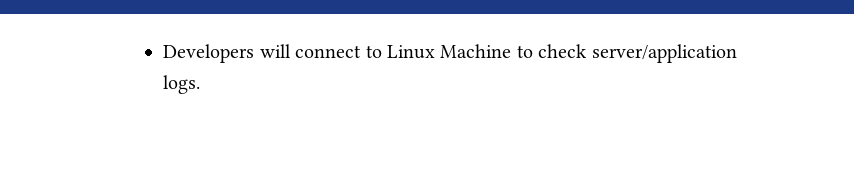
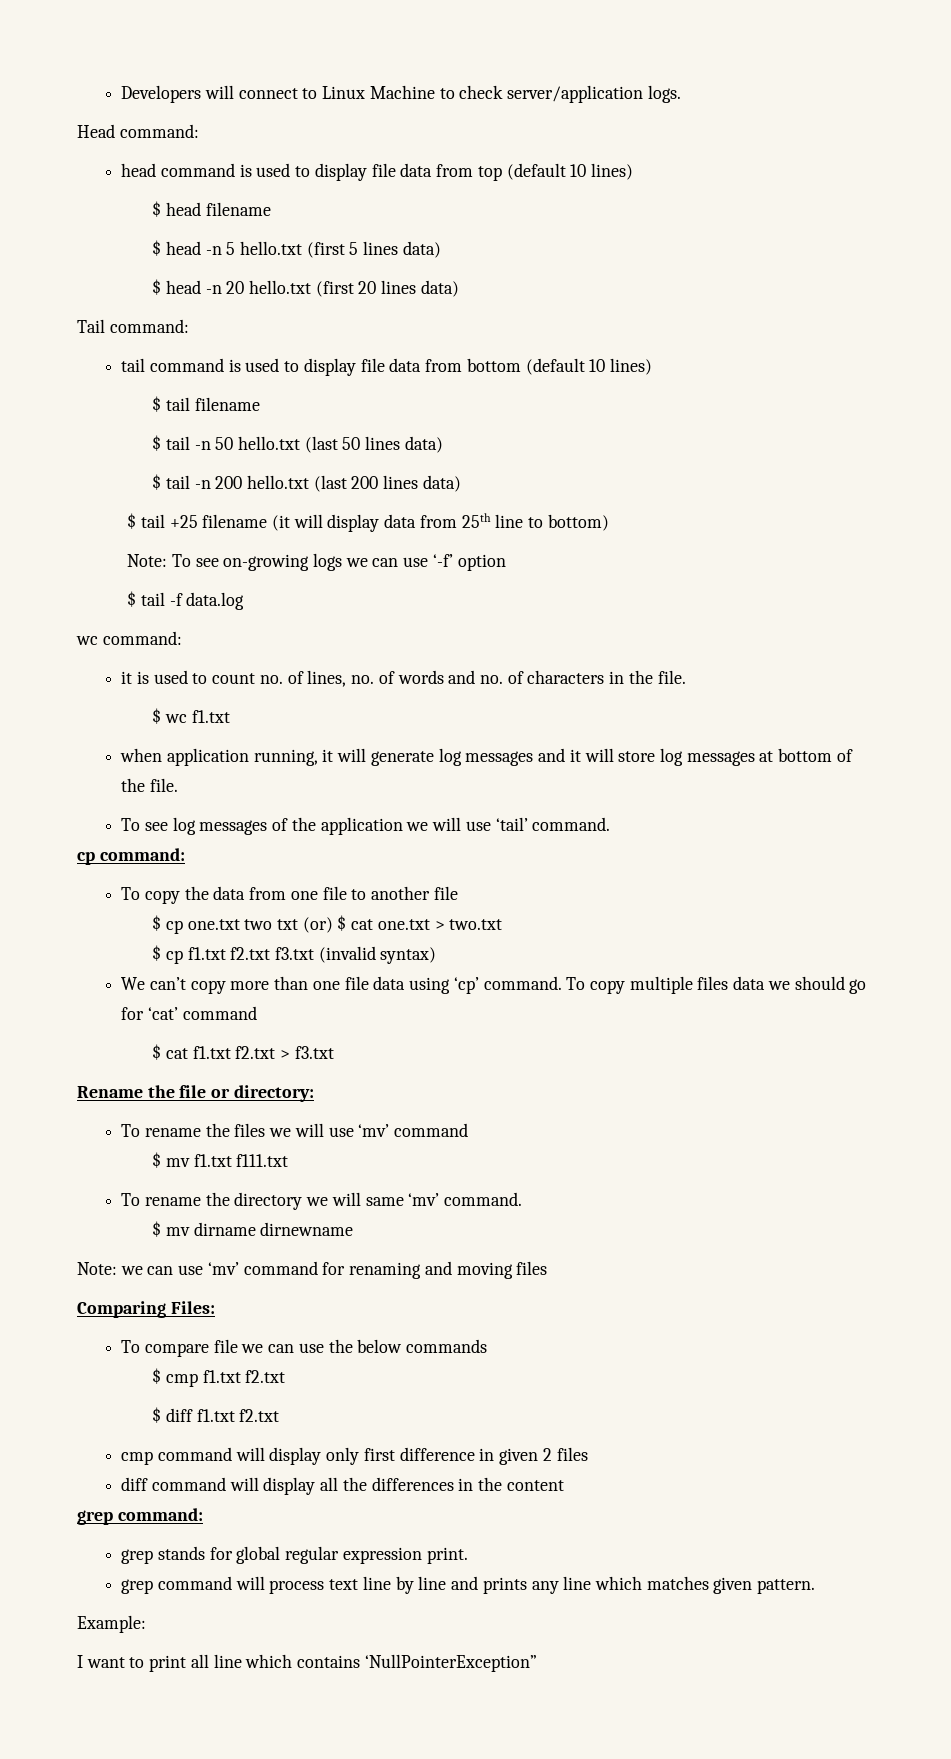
+ Head command:
+ head command is used to display file data from top (default 10 lines)
+ $ head filename
+ $ head -n 5 hello.txt (first 5 lines data)
+ $ head -n 20 hello.txt (first 20 lines data)
+ Tail command:
+ tail command is used to display file data from bottom (default 10 lines)
+ $ tail filename
+ $ tail -n 50 hello.txt (last 50 lines data)
+ $ tail -n 200 hello.txt (last 200 lines data)
+ $ tail +25 filename (it will display data from 25th line to bottom)
+ Note: To see on-growing logs we can use ‘-f’ option
+ $ tail -f data.log
+ wc command:
+ it is used to count no. of lines, no. of words and no. of characters in the file.
+ $ wc f1.txt
+ when application running, it will generate log messages and it will store log messages at bottom of the file.
+ To see log messages of the application we will use ‘tail’ command.
+ cp command:
+ To copy the data from one file to another file
+ $ cp one.txt two txt (or) $ cat one.txt > two.txt
+ $ cp f1.txt f2.txt f3.txt (invalid syntax)
+ We can’t copy more than one file data using ‘cp’ command. To copy multiple files data we should go for ‘cat’ command
+ $ cat f1.txt f2.txt > f3.txt
+ Rename the file or directory:
+ To rename the files we will use ‘mv’ command
+ $ mv f1.txt f111.txt
+ To rename the directory we will same ‘mv’ command.
+ $ mv dirname dirnewname
+ Note: we can use ‘mv’ command for renaming and moving files
+ Comparing Files:
+ To compare file we can use the below commands
+ $ cmp f1.txt f2.txt
+ $ diff f1.txt f2.txt
+ cmp command will display only first difference in given 2 files
+ diff command will display all the differences in the content
+ grep command:
+ grep stands for global regular expression print.
+ grep command will process text line by line and prints any line which matches given pattern.
+ Example:
+ I want to print all line which contains ‘NullPointerException”

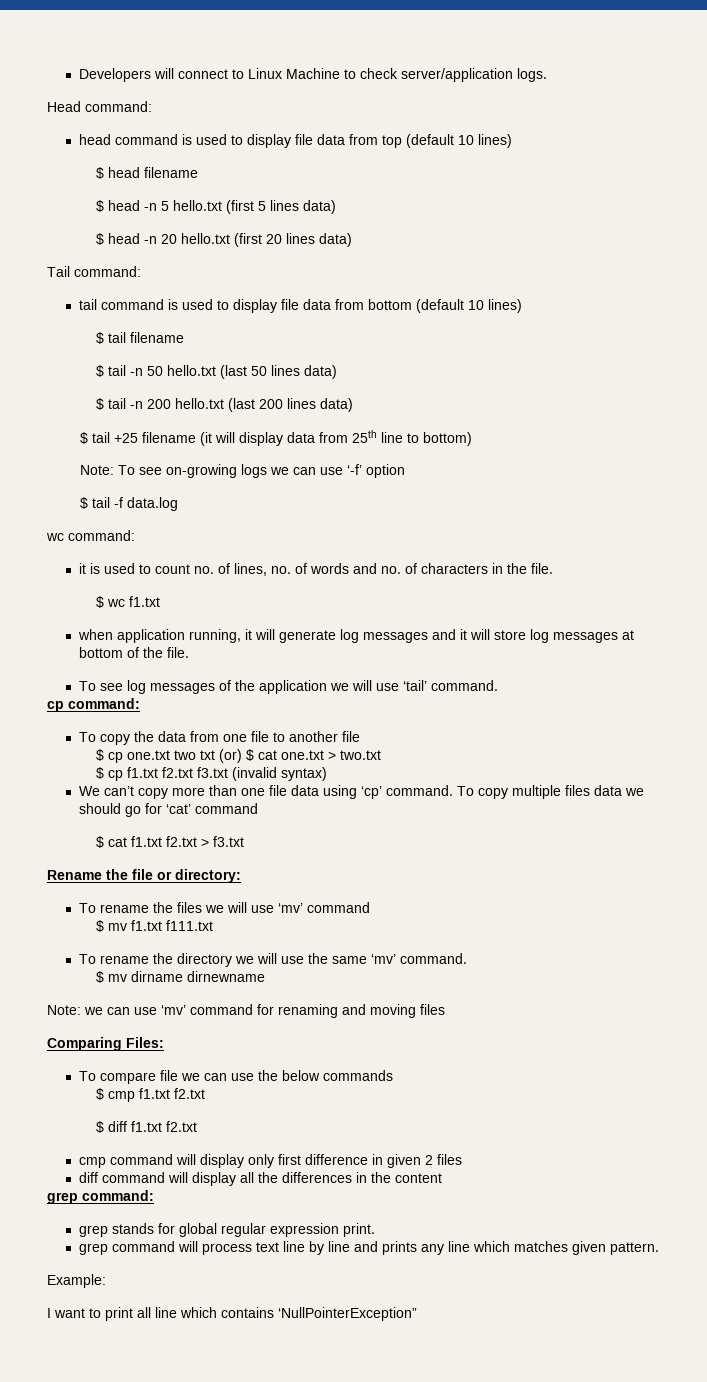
- To rename the directory we will same ‘mv’ command.
+ To rename the directory we will use the same ‘mv’ command.

